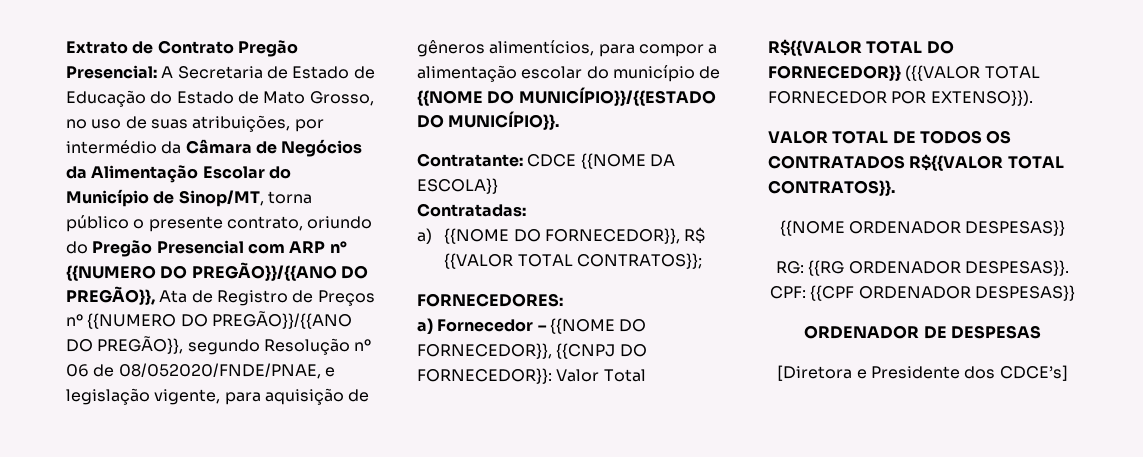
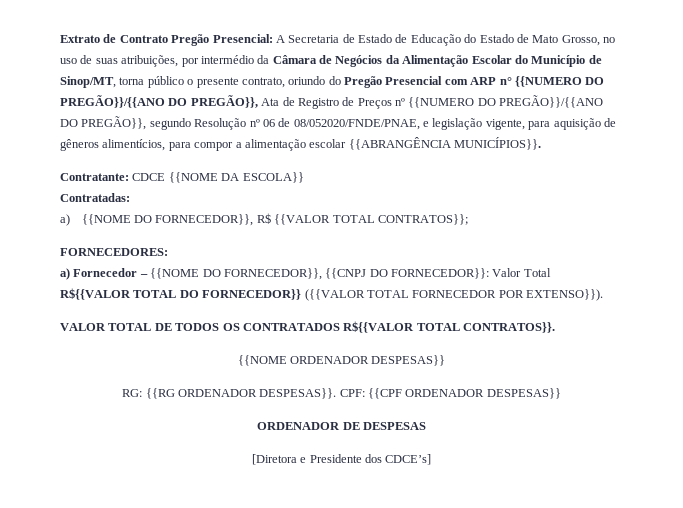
- A Secretaria de Estado de Educação do Estado de Mato Grosso, no uso de suas atribuições, por intermédio da Câmara de Negócios da Alimentação Escolar do Município de Sinop/MT, torna público o presente contrato, oriundo do Pregão Presencial com ARP n° {{NUMERO DO PREGÃO}}/{{ANO DO PREGÃO}}, Ata de Registro de Preços nº {{NUMERO DO PREGÃO}}/{{ANO DO PREGÃO}}, segundo Resolução nº 06 de 08/052020/FNDE/PNAE, e legislação vigente, para aquisição de gêneros alimentícios, para compor a alimentação escolar do município de {{NOME DO MUNICÍPIO}}/{{ESTADO DO MUNICÍPIO}}.
+ A Secretaria de Estado de Educação do Estado de Mato Grosso, no uso de suas atribuições, por intermédio da Câmara de Negócios da Alimentação Escolar do Município de Sinop/MT, torna público o presente contrato, oriundo do Pregão Presencial com ARP n° {{NUMERO DO PREGÃO}}/{{ANO DO PREGÃO}}, Ata de Registro de Preços nº {{NUMERO DO PREGÃO}}/{{ANO DO PREGÃO}}, segundo Resolução nº 06 de 08/052020/FNDE/PNAE, e legislação vigente, para aquisição de gêneros alimentícios, para compor a alimentação escolar {{ABRANGÊNCIA MUNICÍPIOS}}.

